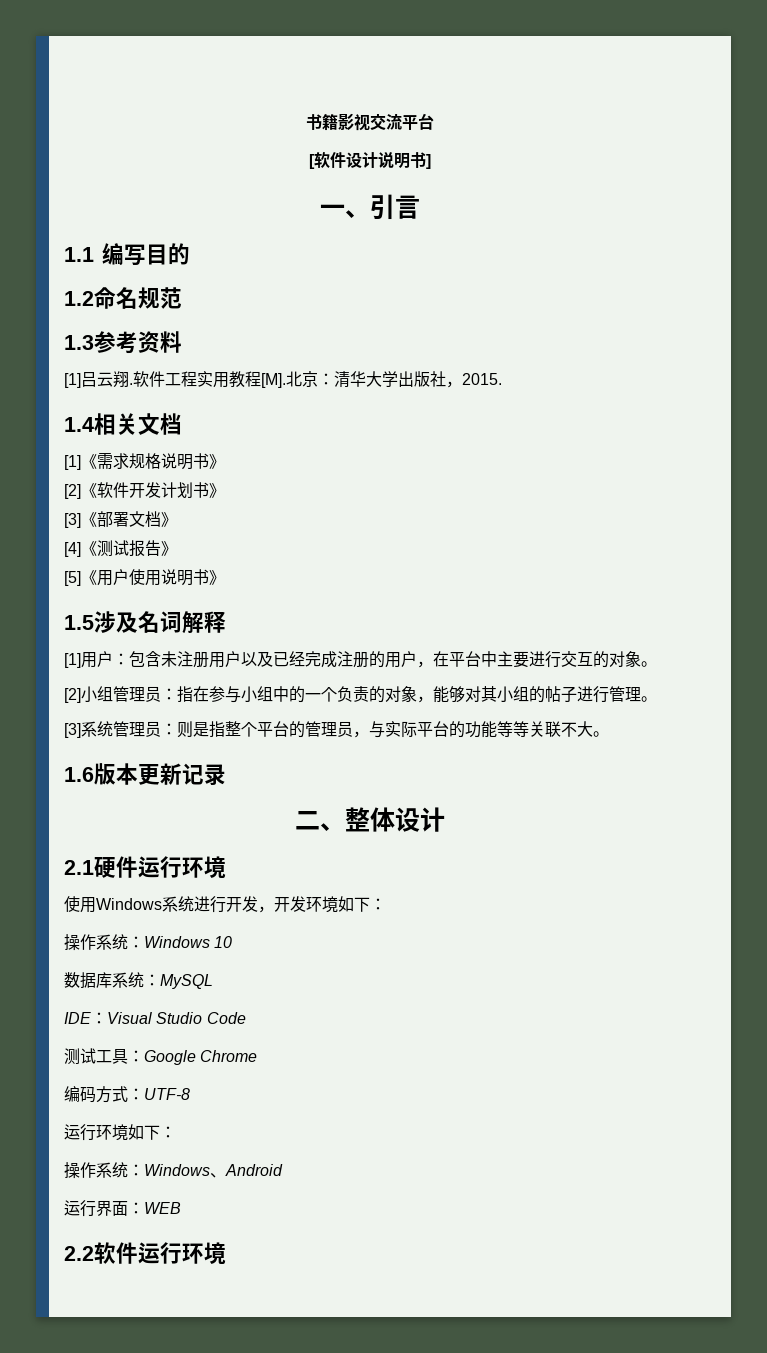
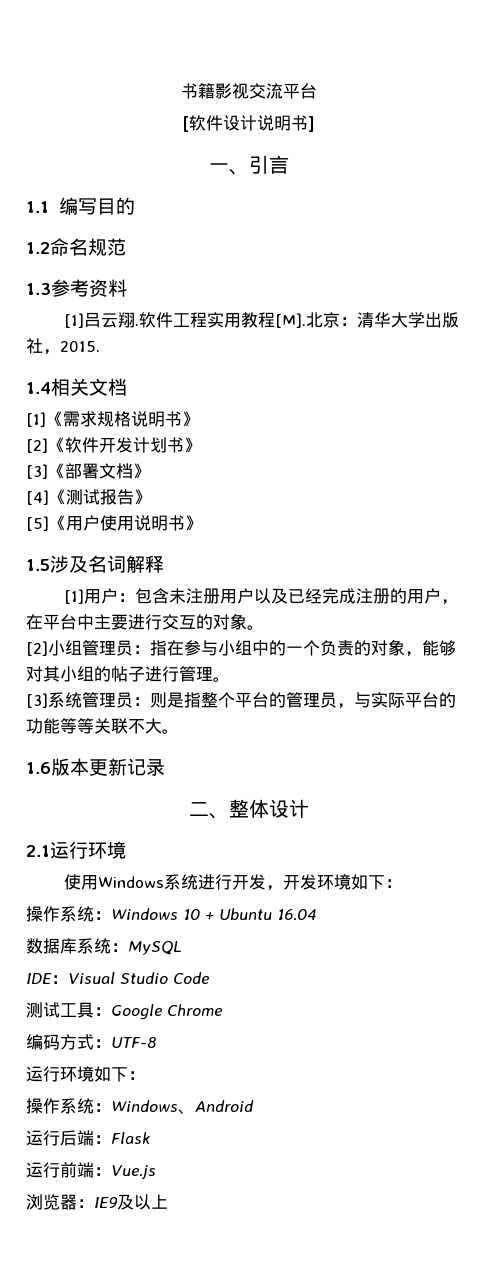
- 2.1硬件运行环境
+ 2.1运行环境
- 操作系统：Windows 10
+ 操作系统：Windows 10 + Ubuntu 16.04
- 运行界面：WEB
- 2.2软件运行环境
+ 运行后端：Flask
+ 运行前端：Vue.js
+ 浏览器：IE9及以上

